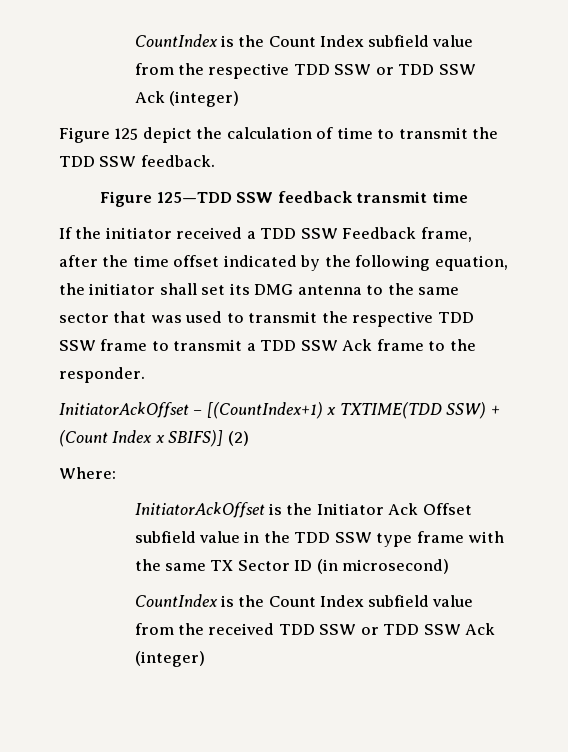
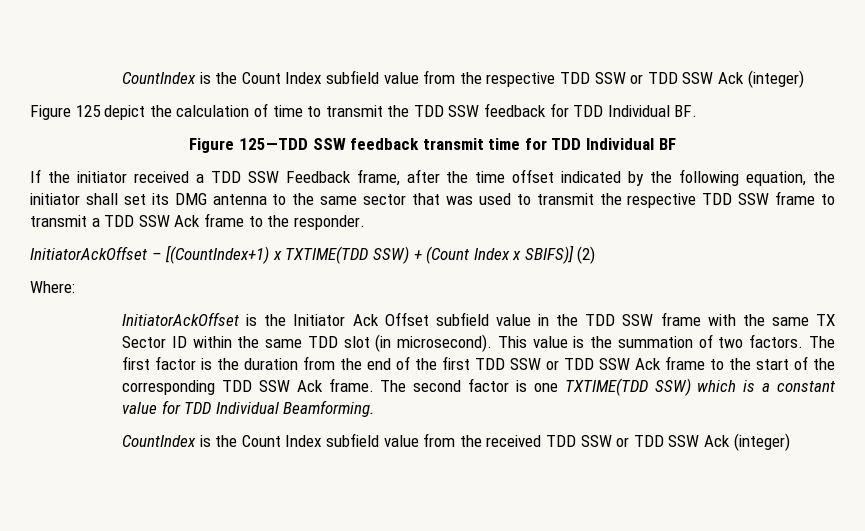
- Figure 125 depict the calculation of time to transmit the TDD SSW feedback.
+ Figure 125 depict the calculation of time to transmit the TDD SSW feedback for TDD Individual BF.
- Figure 125—TDD SSW feedback transmit time
+ Figure 125—TDD SSW feedback transmit time for TDD Individual BF
- InitiatorAckOffset is the Initiator Ack Offset subfield value in the TDD SSW type frame with the same TX Sector ID (in microsecond)
+ InitiatorAckOffset is the Initiator Ack Offset subfield value in the TDD SSW frame with the same TX Sector ID within the same TDD slot (in microsecond). This value is the summation of two factors. The first factor is the duration from the end of the first TDD SSW or TDD SSW Ack frame to the start of the corresponding TDD SSW Ack frame. The second factor is one TXTIME(TDD SSW) which is a constant value for TDD Individual Beamforming.

